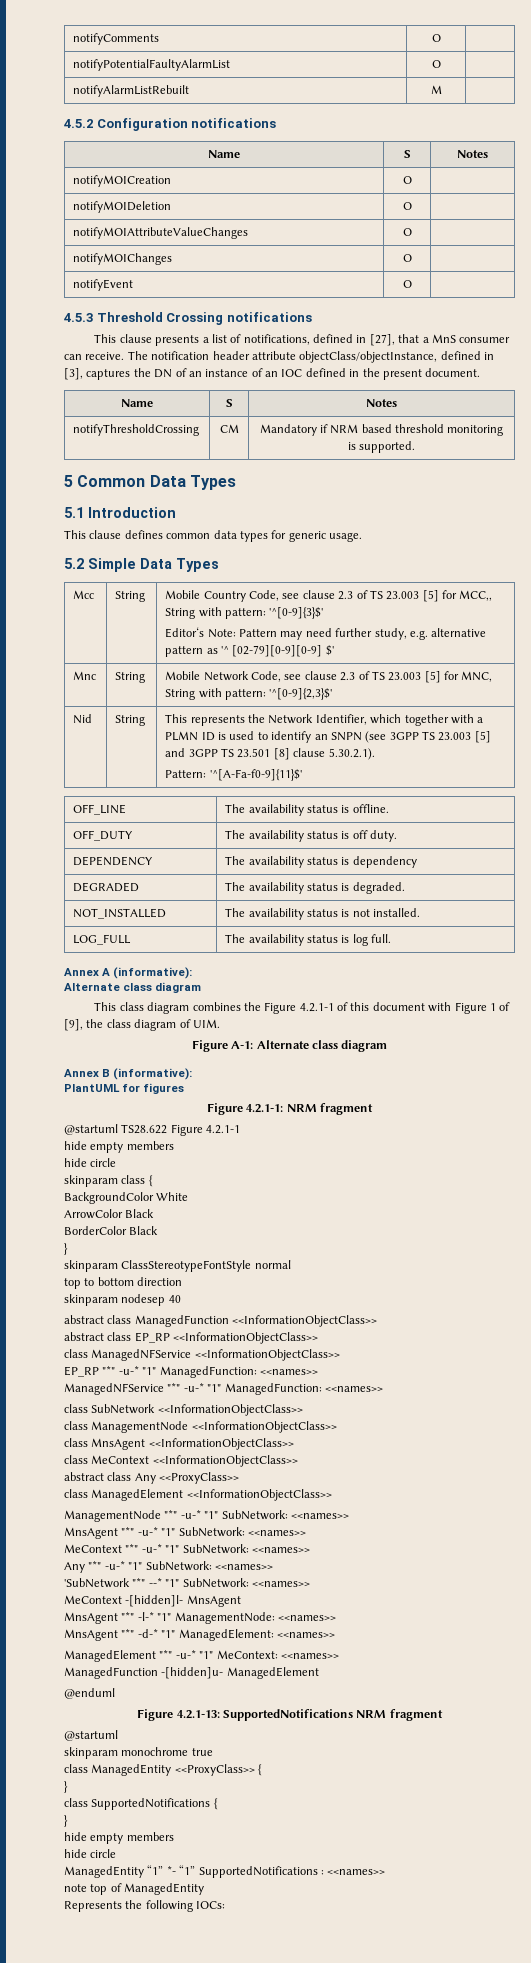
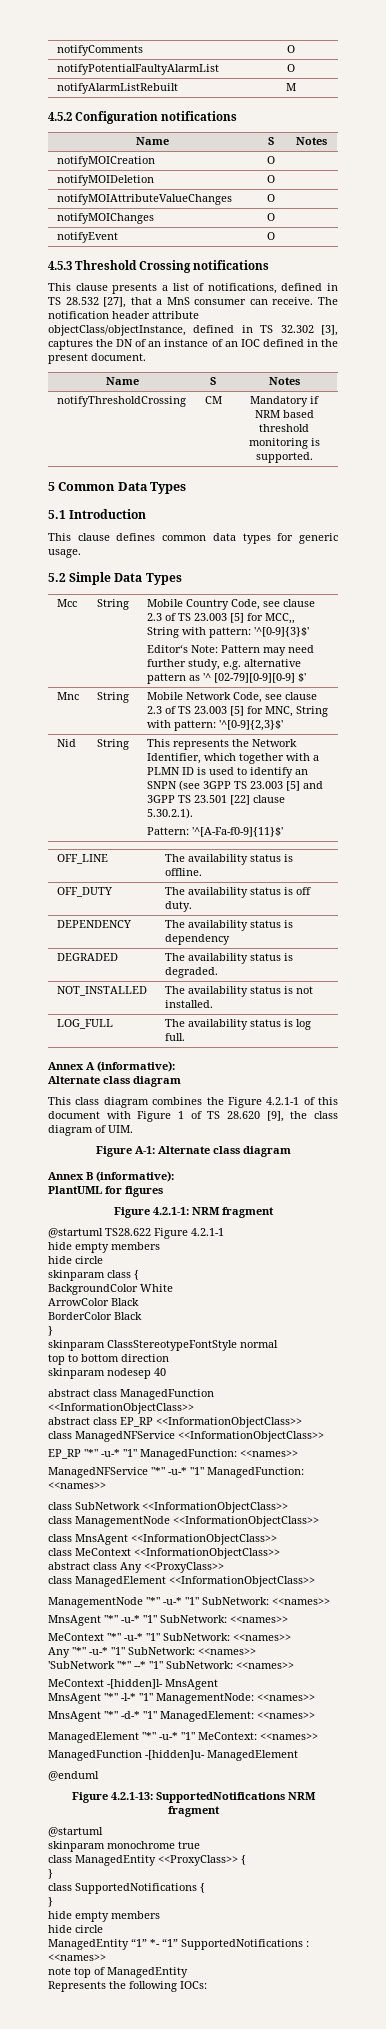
- This clause presents a list of notifications, defined in [27], that a MnS consumer can receive.
+ This clause presents a list of notifications, defined in TS 28.532 [27], that a MnS consumer can receive.
- The notification header attribute objectClass/objectInstance, defined in [3], captures the DN of an instance of an IOC defined in the present document.
+ The notification header attribute objectClass/objectInstance, defined in TS 32.302 [3], captures the DN of an instance of an IOC defined in the present document.
- Nid | String | This represents the Network Identifier, which together with a PLMN ID is used to identify an SNPN (see 3GPP TS 23.003 [5] and 3GPP TS 23.501 [8] clause 5.30.2.1).
+ Nid | String | This represents the Network Identifier, which together with a PLMN ID is used to identify an SNPN (see 3GPP TS 23.003 [5] and 3GPP TS 23.501 [22] clause 5.30.2.1).
- This class diagram combines the Figure 4.2.1-1 of this document with Figure 1 of [9], the class diagram of UIM.
+ This class diagram combines the Figure 4.2.1-1 of this document with Figure 1 of TS 28.620 [9], the class diagram of UIM.

